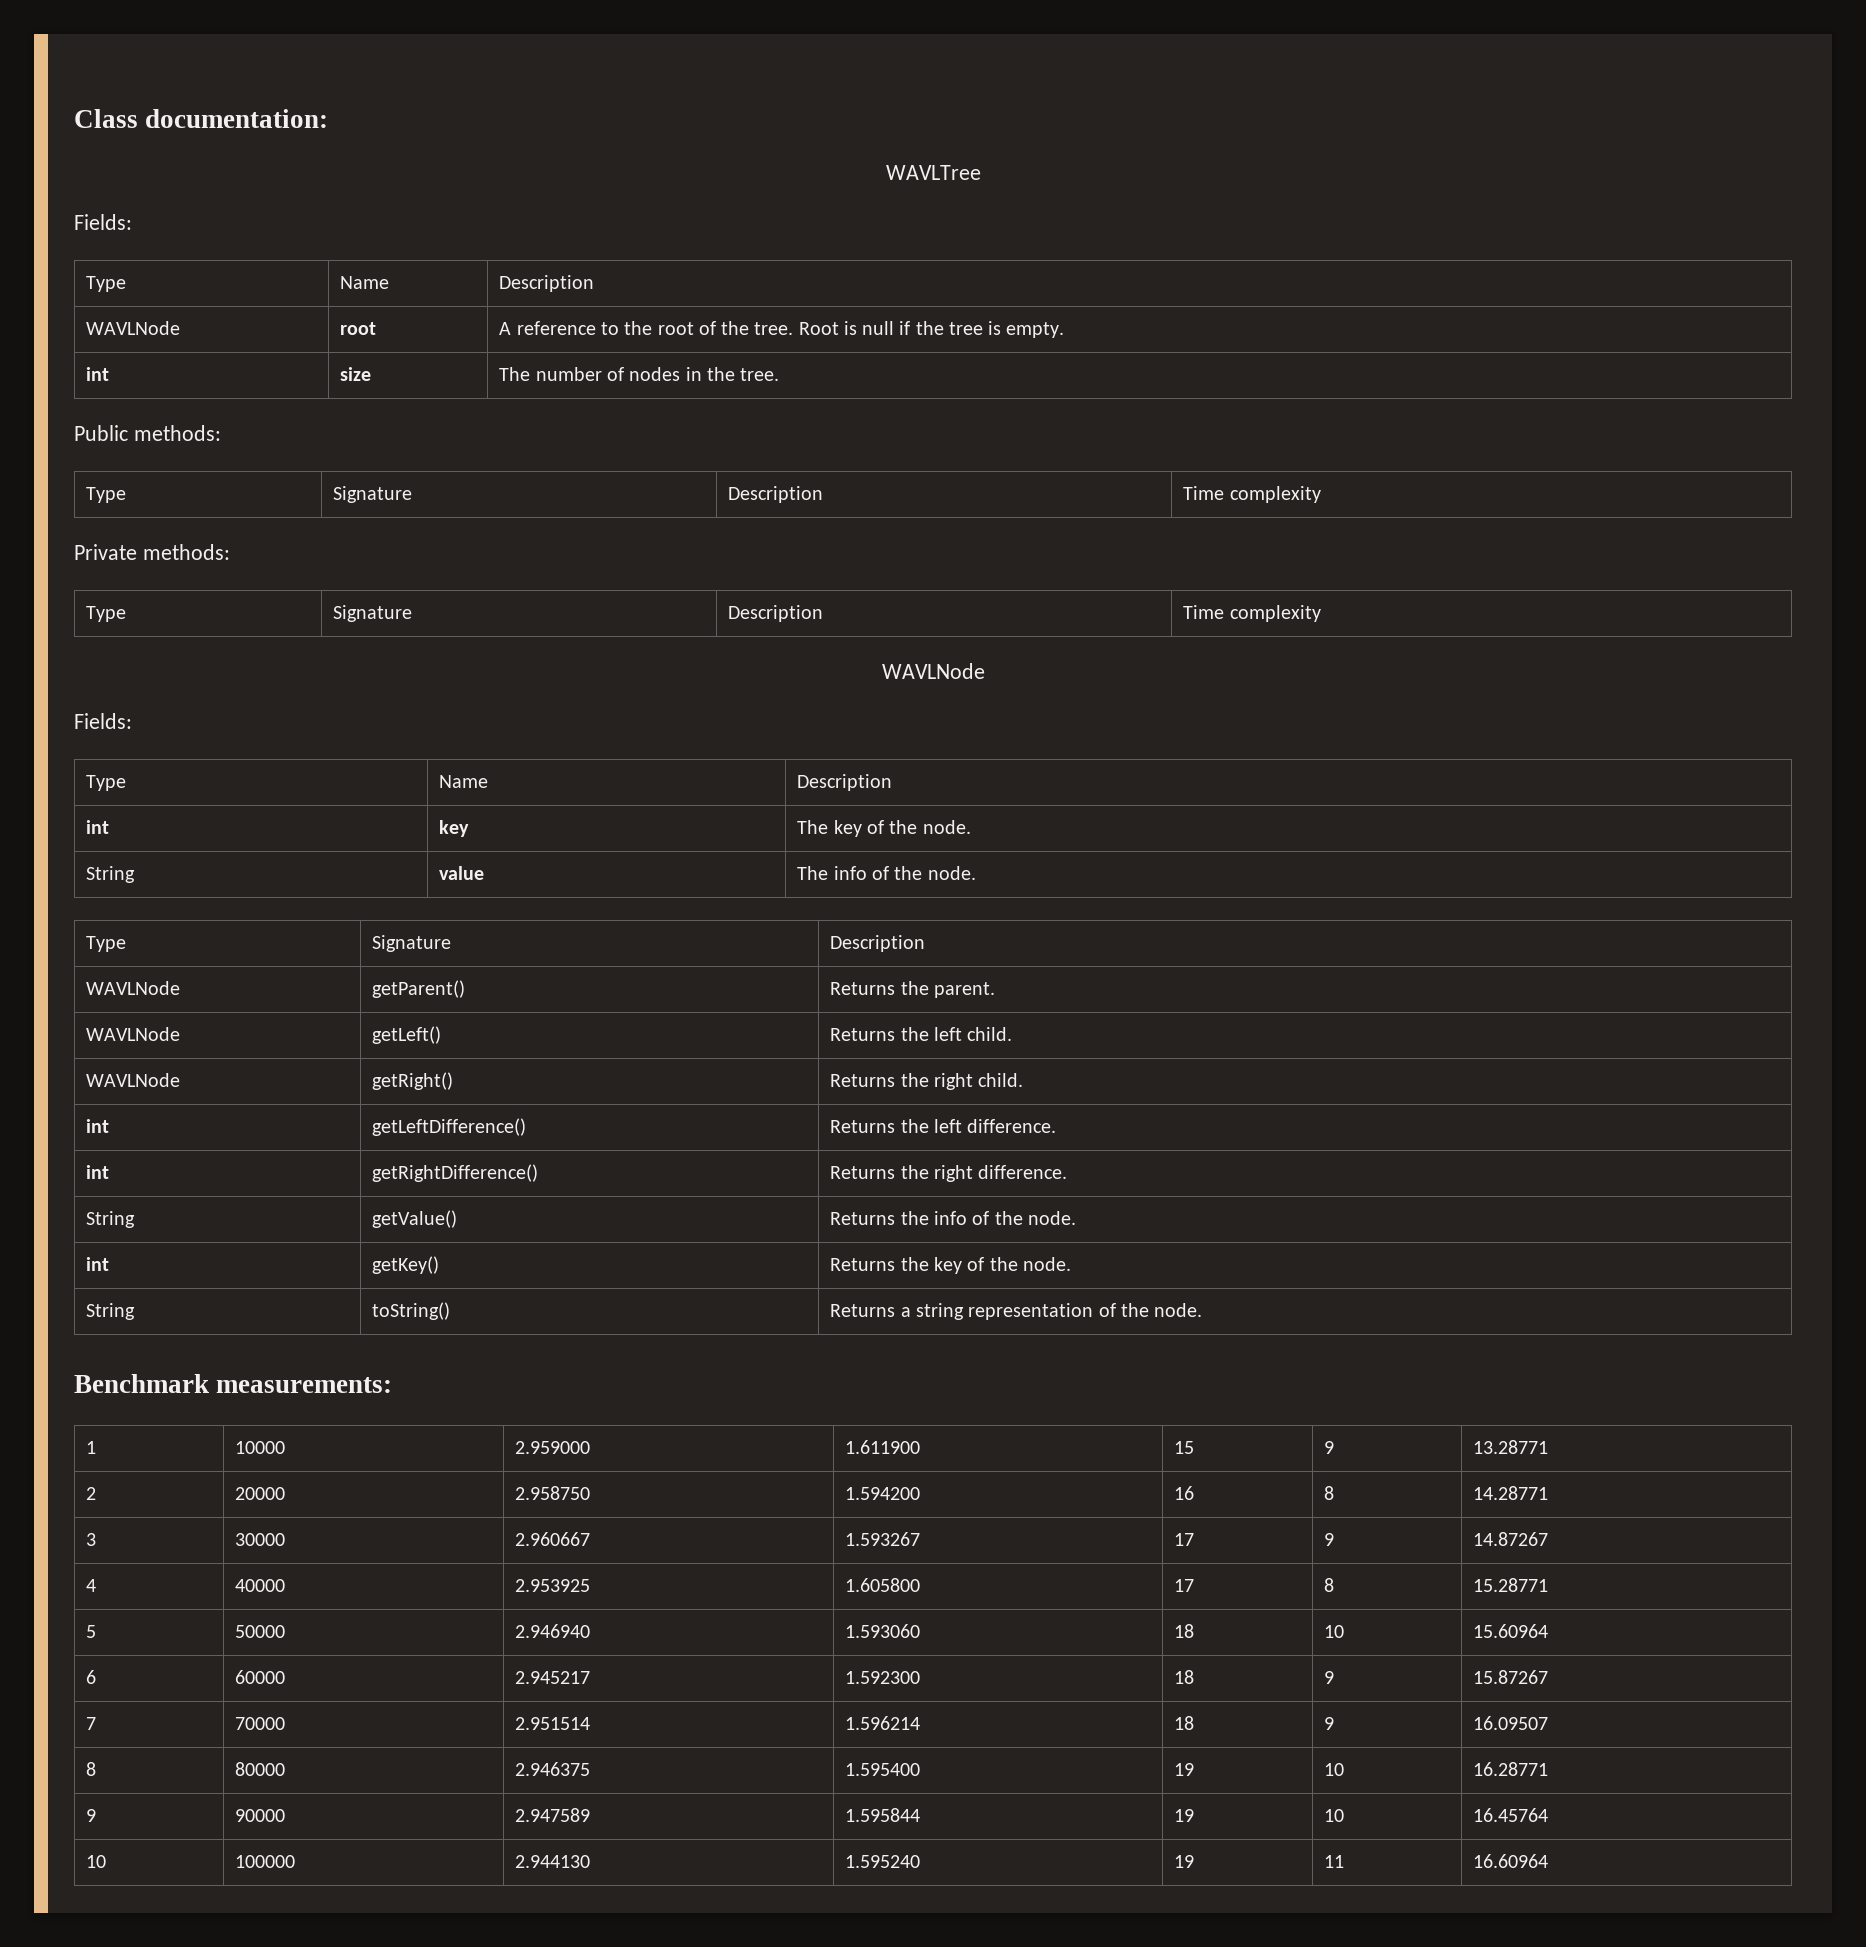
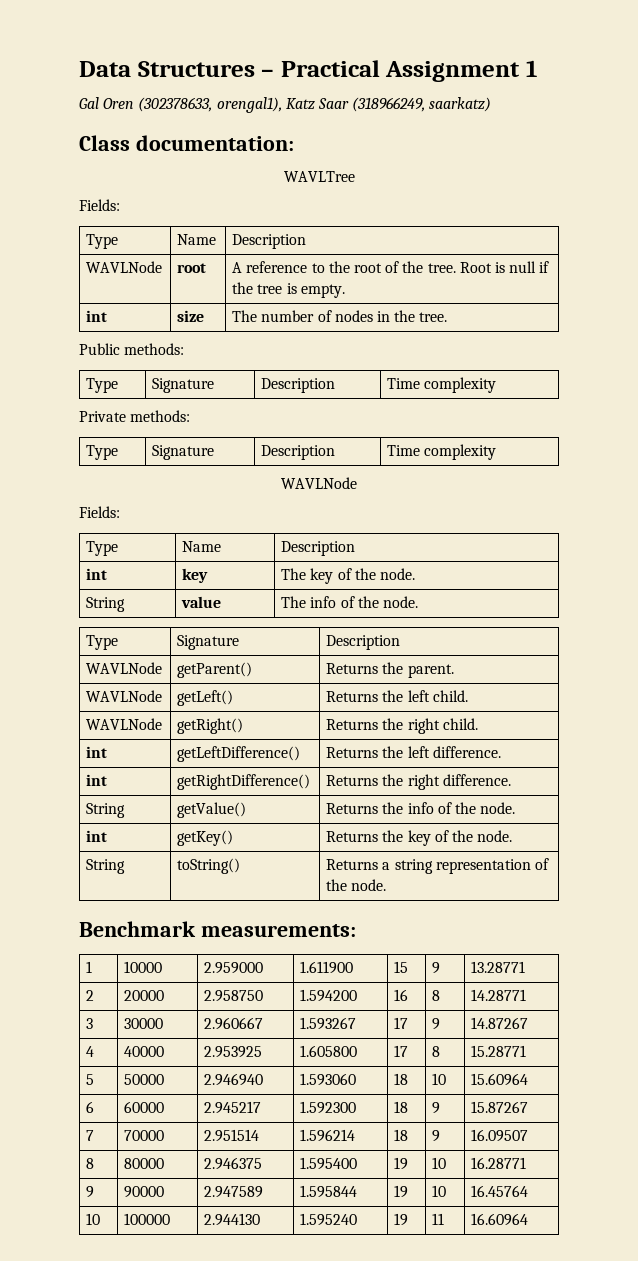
+ Data Structures – Practical Assignment 1
+ Gal Oren (302378633, orengal1), Katz Saar (318966249, saarkatz)

